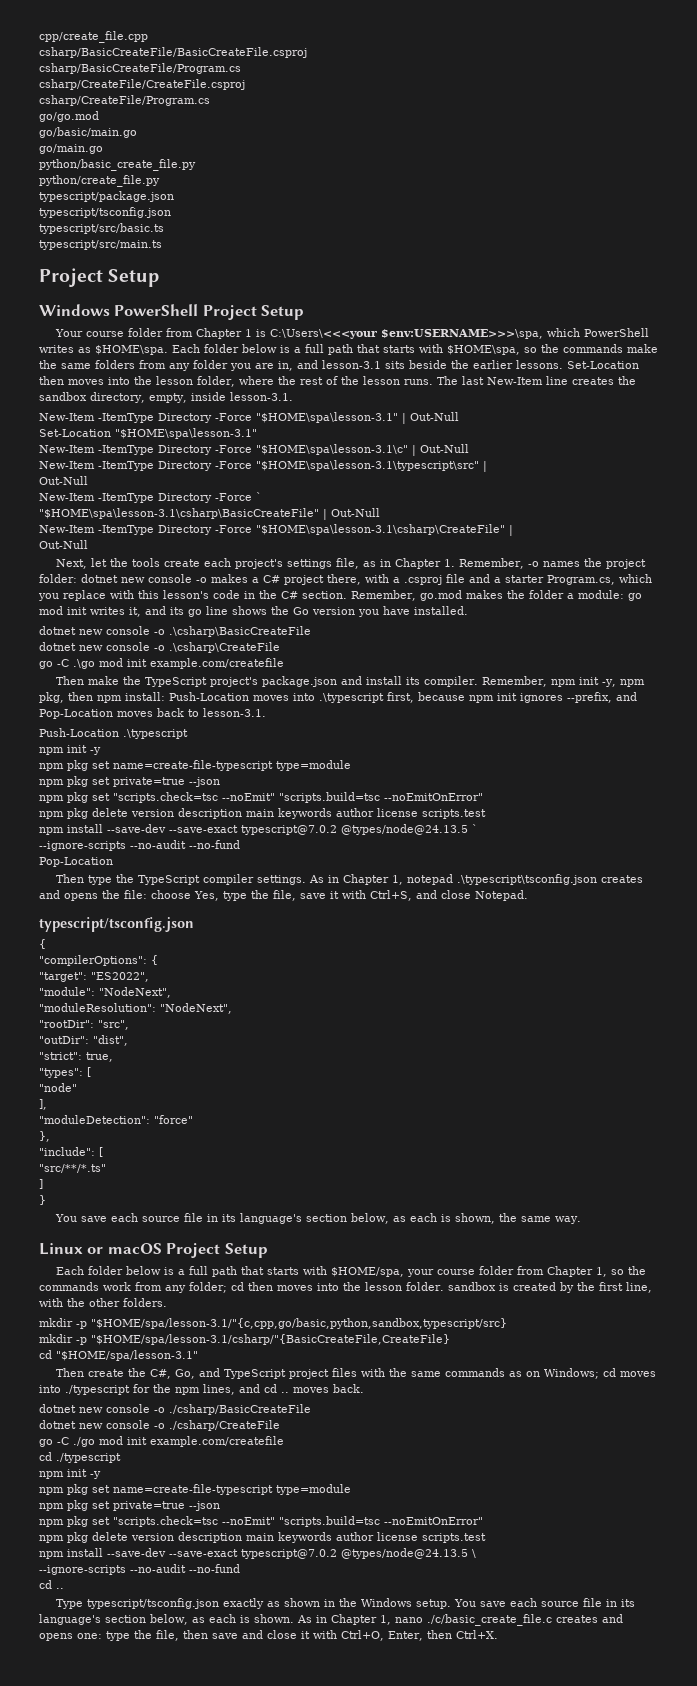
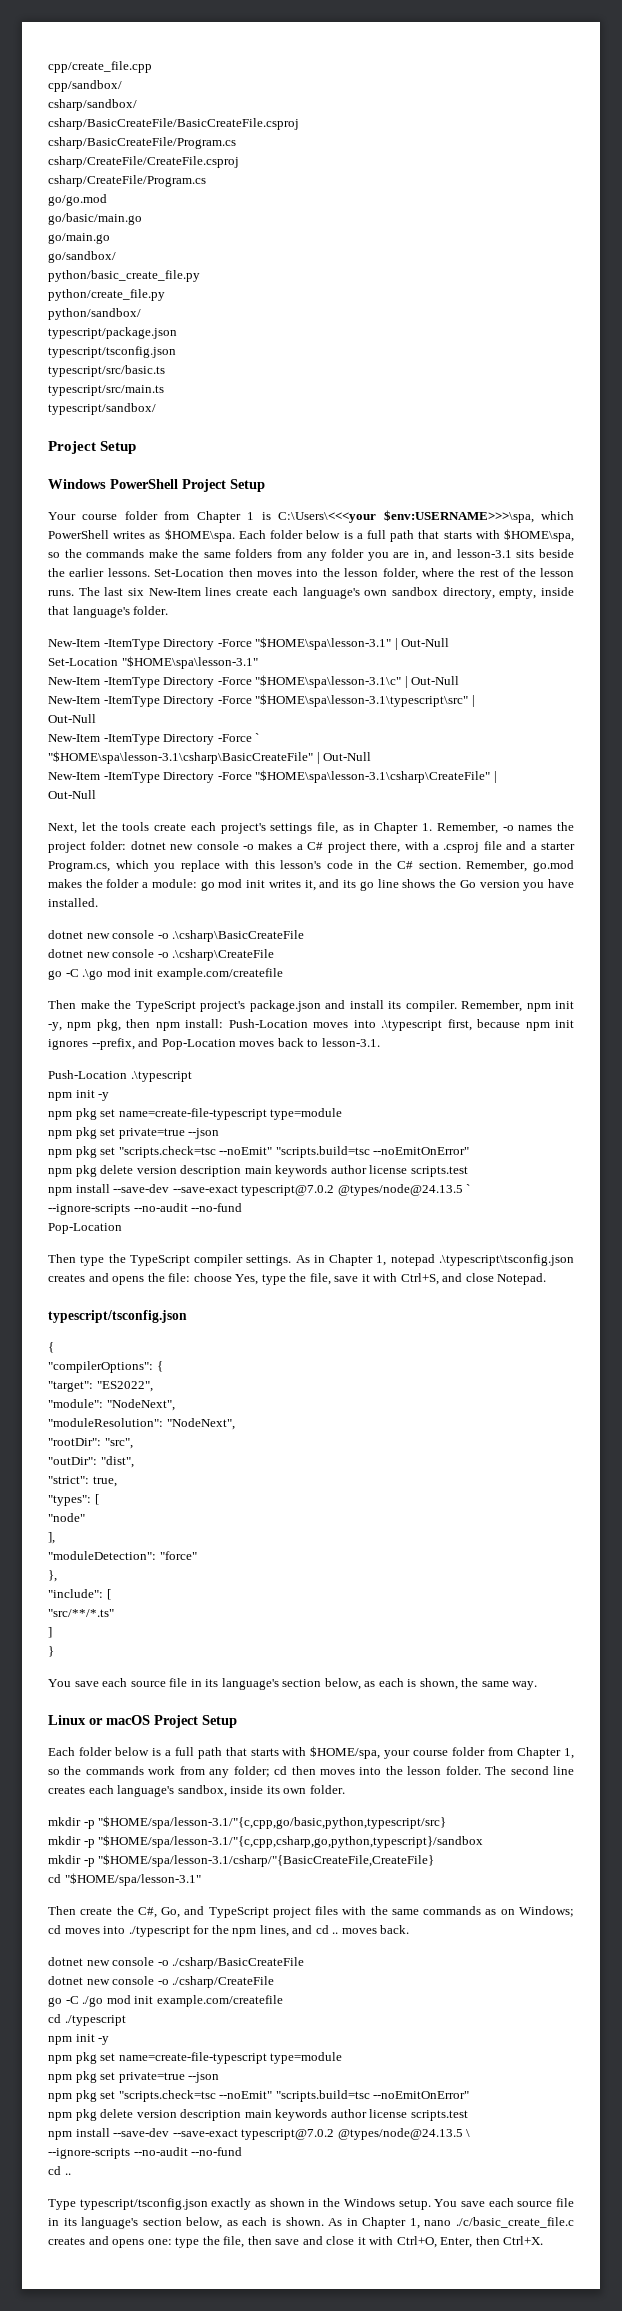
+ cpp/sandbox/
+ csharp/sandbox/
+ go/sandbox/
+ python/sandbox/
+ typescript/sandbox/
- The last New-Item line creates the sandbox directory, empty, inside lesson-3.1.
+ The last six New-Item lines create each language's own sandbox directory, empty, inside that language's folder.
- Each folder below is a full path that starts with $HOME/spa, your course folder from Chapter 1, so the commands work from any folder; cd then moves into the lesson folder. sandbox is created by the first line, with the other folders.
- mkdir -p "$HOME/spa/lesson-3.1/"{c,cpp,go/basic,python,sandbox,typescript/src}
+ Each folder below is a full path that starts with $HOME/spa, your course folder from Chapter 1, so the commands work from any folder; cd then moves into the lesson folder. The second line creates each language's sandbox, inside its own folder.
+ mkdir -p "$HOME/spa/lesson-3.1/"{c,cpp,go/basic,python,typescript/src}
+ mkdir -p "$HOME/spa/lesson-3.1/"{c,cpp,csharp,go,python,typescript}/sandbox

